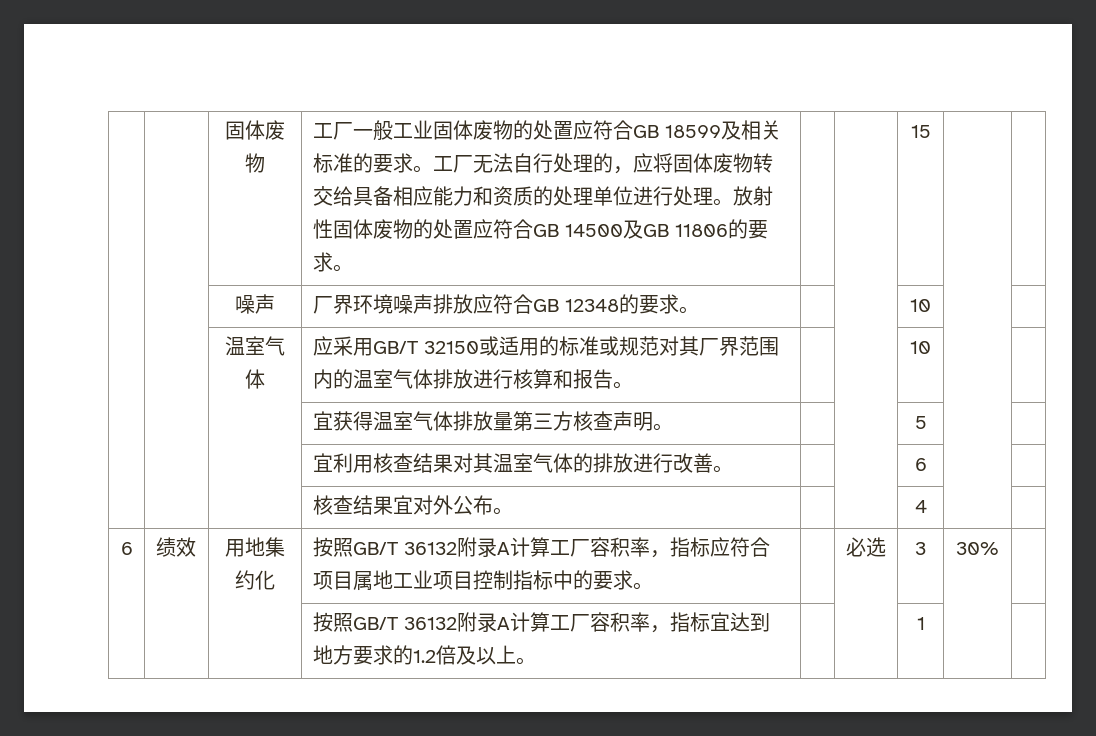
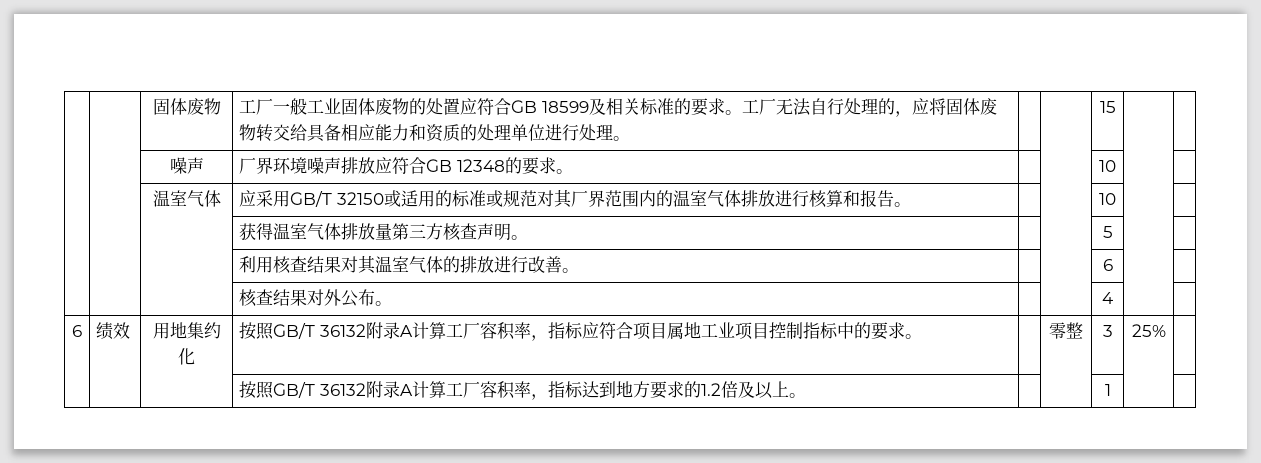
- 放射性固体废物的处置应符合GB 14500及GB 11806的要求。
- | | | 宜获得温室气体排放量第三方核查声明。 | | | 5 | |
+ | | | 获得温室气体排放量第三方核查声明。 | | | 5 | |
- | | | 宜利用核查结果对其温室气体的排放进行改善。 | | | 6 | |
+ | | | 利用核查结果对其温室气体的排放进行改善。 | | | 6 | |
- | | | 核查结果宜对外公布。 | | | 4 | |
+ | | | 核查结果对外公布。 | | | 4 | |
- 6 | 绩效 | 用地集约化 | 按照GB/T 36132附录A计算工厂容积率，指标应符合项目属地工业项目控制指标中的要求。 | | 必选 | 3 | 30% |
+ 6 | 绩效 | 用地集约化 | 按照GB/T 36132附录A计算工厂容积率，指标应符合项目属地工业项目控制指标中的要求。 | | 零整 | 3 | 25% |
- | | | 按照GB/T 36132附录A计算工厂容积率，指标宜达到地方要求的1.2倍及以上。 | | | 1 | |
+ | | | 按照GB/T 36132附录A计算工厂容积率，指标达到地方要求的1.2倍及以上。 | | | 1 | |

